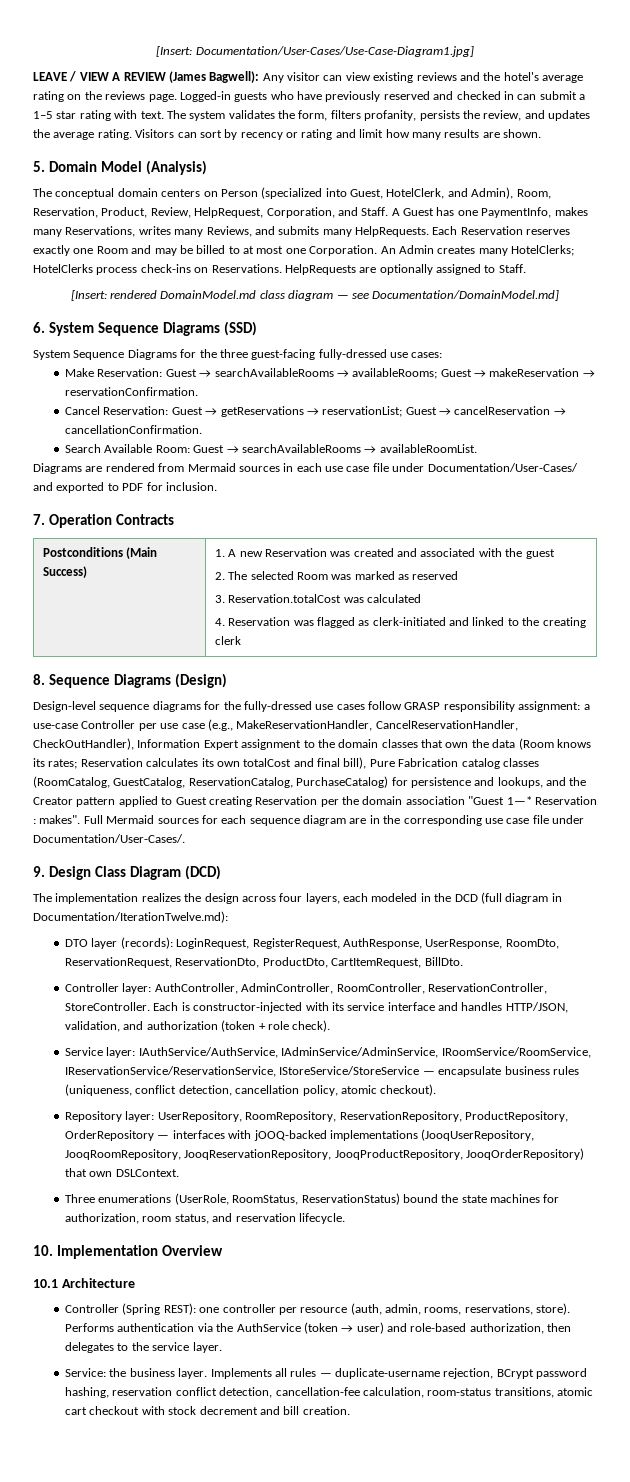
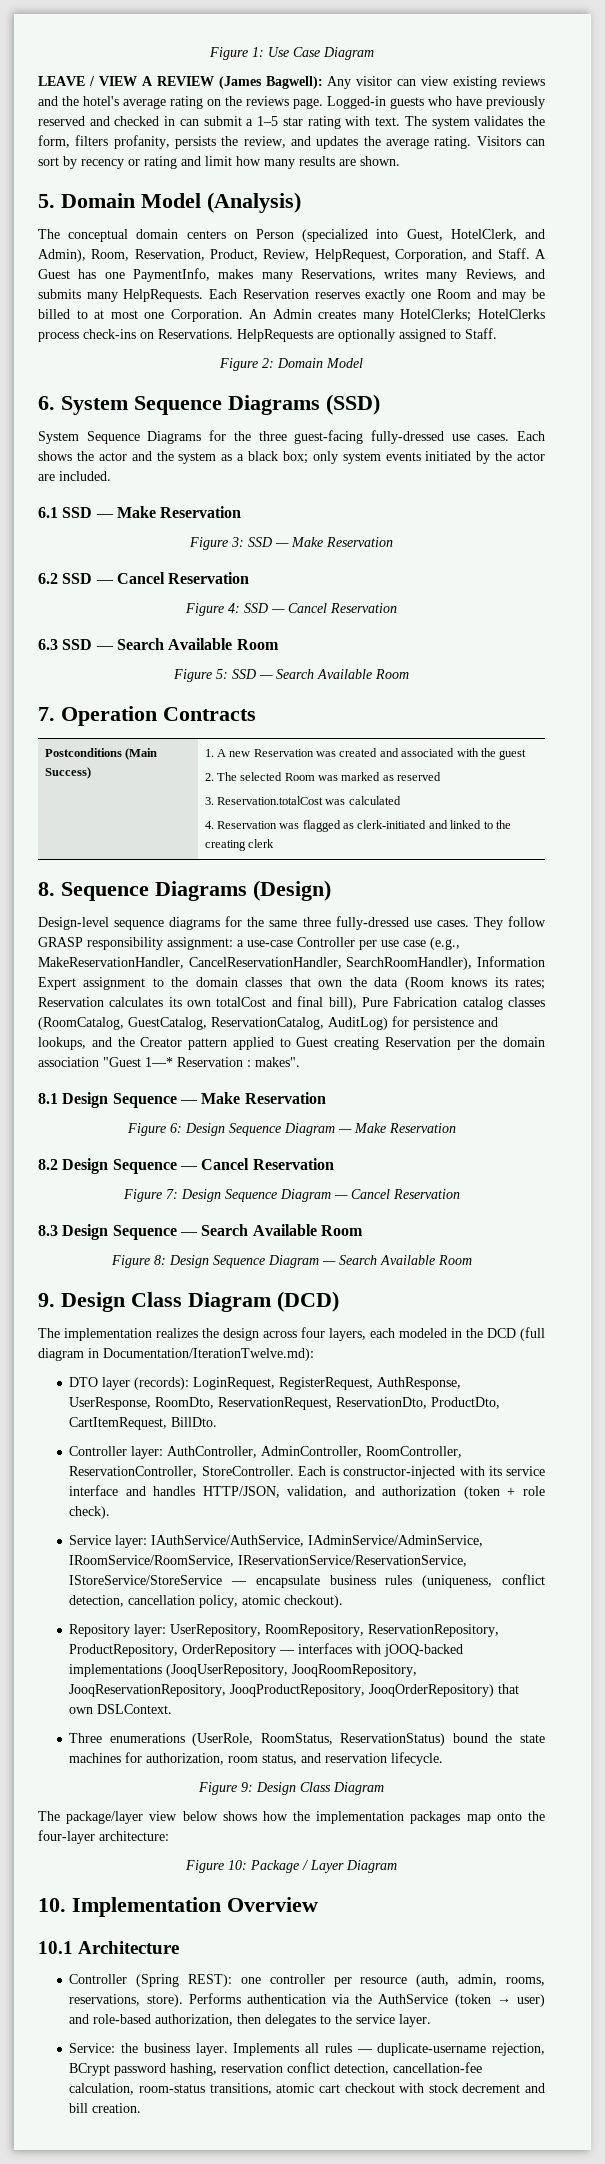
- [Insert: Documentation/User-Cases/Use-Case-Diagram1.jpg]
+ Figure 1: Use Case Diagram
- [Insert: rendered DomainModel.md class diagram — see Documentation/DomainModel.md]
+ Figure 2: Domain Model
- System Sequence Diagrams for the three guest-facing fully-dressed use cases:
- Make Reservation: Guest → searchAvailableRooms → availableRooms; Guest → makeReservation → reservationConfirmation.
- Cancel Reservation: Guest → getReservations → reservationList; Guest → cancelReservation → cancellationConfirmation.
- Search Available Room: Guest → searchAvailableRooms → availableRoomList.
- Diagrams are rendered from Mermaid sources in each use case file under Documentation/User-Cases/ and exported to PDF for inclusion.
+ System Sequence Diagrams for the three guest-facing fully-dressed use cases. Each shows the actor and the system as a black box; only system events initiated by the actor are included.
+ 6.1 SSD — Make Reservation
+ Figure 3: SSD — Make Reservation
+ 6.2 SSD — Cancel Reservation
+ Figure 4: SSD — Cancel Reservation
+ 6.3 SSD — Search Available Room
+ Figure 5: SSD — Search Available Room
- Design-level sequence diagrams for the fully-dressed use cases follow GRASP responsibility assignment:
+ Design-level sequence diagrams for the same three fully-dressed use cases. They follow GRASP responsibility assignment:
- a use-case Controller per use case (e.g., MakeReservationHandler, CancelReservationHandler, CheckOutHandler), Information Expert assignment to the domain classes that own the data (Room knows its rates;
+ a use-case Controller per use case (e.g., MakeReservationHandler, CancelReservationHandler, SearchRoomHandler), Information Expert assignment to the domain classes that own the data (Room knows its rates;
- Reservation calculates its own totalCost and final bill), Pure Fabrication catalog classes (RoomCatalog, GuestCatalog, ReservationCatalog, PurchaseCatalog) for persistence and lookups, and the Creator pattern applied to Guest creating Reservation per the domain association "Guest 1—* Reservation :
+ Reservation calculates its own totalCost and final bill), Pure Fabrication catalog classes (RoomCatalog, GuestCatalog, ReservationCatalog, AuditLog) for persistence and lookups, and the Creator pattern applied to Guest creating Reservation per the domain association "Guest 1—* Reservation :
- makes". Full Mermaid sources for each sequence diagram are in the corresponding use case file under Documentation/User-Cases/.
+ makes".
+ 8.1 Design Sequence — Make Reservation
+ Figure 6: Design Sequence Diagram — Make Reservation
+ 8.2 Design Sequence — Cancel Reservation
+ Figure 7: Design Sequence Diagram — Cancel Reservation
+ 8.3 Design Sequence — Search Available Room
+ Figure 8: Design Sequence Diagram — Search Available Room
+ Figure 9: Design Class Diagram
+ The package/layer view below shows how the implementation packages map onto the four-layer architecture:
+ Figure 10: Package / Layer Diagram

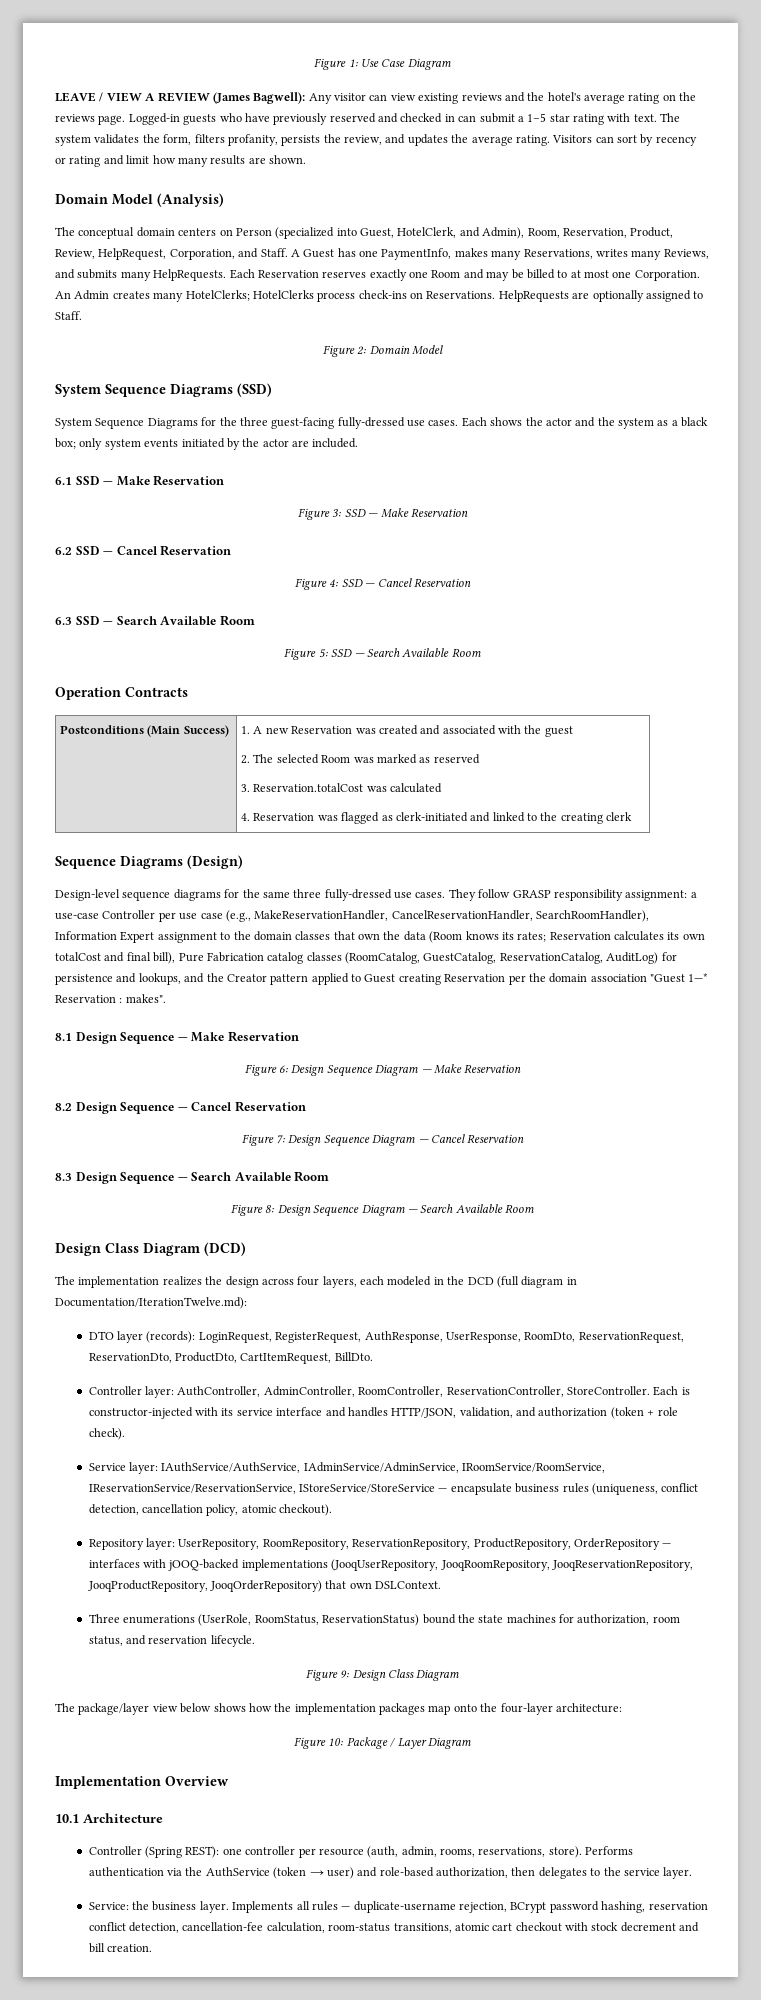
- 5. Domain Model (Analysis)
+ Domain Model (Analysis)
- 6. System Sequence Diagrams (SSD)
+ System Sequence Diagrams (SSD)
- 7. Operation Contracts
+ Operation Contracts
- 8. Sequence Diagrams (Design)
+ Sequence Diagrams (Design)
- 9. Design Class Diagram (DCD)
+ Design Class Diagram (DCD)
- 10. Implementation Overview
+ Implementation Overview

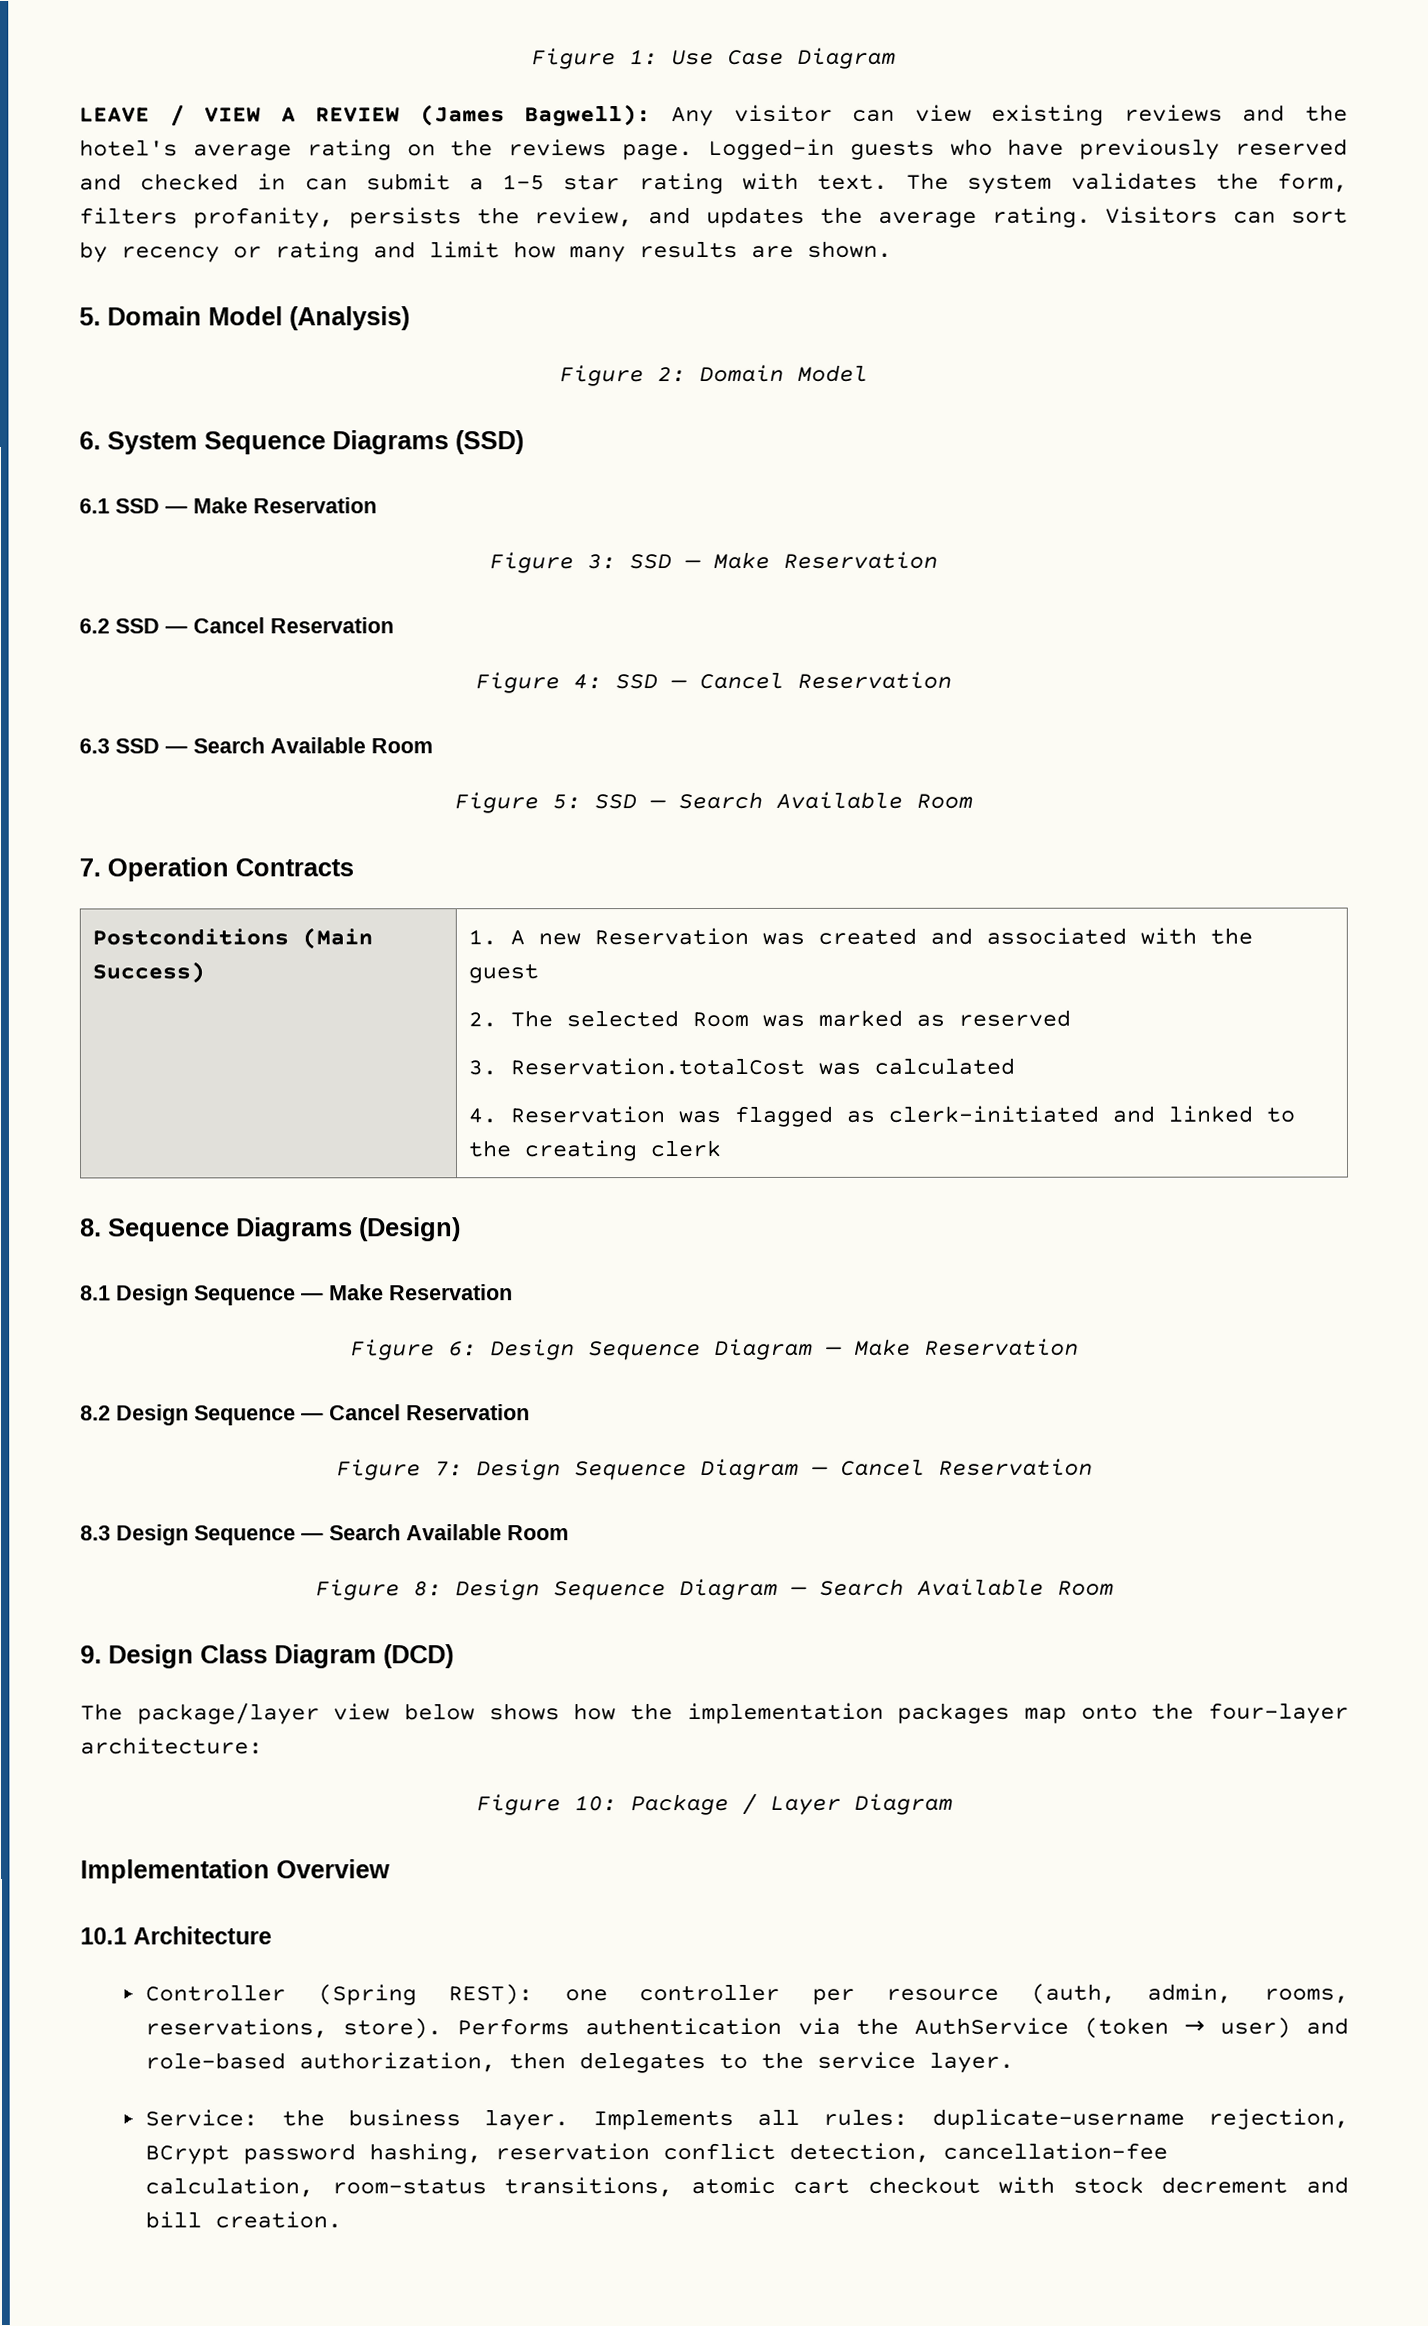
- Domain Model (Analysis)
+ 5. Domain Model (Analysis)
- The conceptual domain centers on Person (specialized into Guest, HotelClerk, and Admin), Room, Reservation, Product, Review, HelpRequest, Corporation, and Staff. A Guest has one PaymentInfo, makes many Reservations, writes many Reviews, and submits many HelpRequests. Each Reservation reserves exactly one Room and may be billed to at most one Corporation. An Admin creates many HotelClerks; HotelClerks process check-ins on Reservations. HelpRequests are optionally assigned to Staff.
- System Sequence Diagrams (SSD)
+ 6. System Sequence Diagrams (SSD)
- System Sequence Diagrams for the three guest-facing fully-dressed use cases. Each shows the actor and the system as a black box; only system events initiated by the actor are included.
- Operation Contracts
+ 7. Operation Contracts
- Sequence Diagrams (Design)
+ 8. Sequence Diagrams (Design)
- Design-level sequence diagrams for the same three fully-dressed use cases. They follow GRASP responsibility assignment: a use-case Controller per use case (e.g., MakeReservationHandler, CancelReservationHandler, SearchRoomHandler), Information Expert assignment to the domain classes that own the data (Room knows its rates; Reservation calculates its own totalCost and final bill), Pure Fabrication catalog classes (RoomCatalog, GuestCatalog, ReservationCatalog, AuditLog) for persistence and lookups, and the Creator pattern applied to Guest creating Reservation per the domain association "Guest 1—* Reservation : makes".
- Design Class Diagram (DCD)
+ 9. Design Class Diagram (DCD)
- The implementation realizes the design across four layers, each modeled in the DCD (full diagram in Documentation/IterationTwelve.md):
- DTO layer (records): LoginRequest, RegisterRequest, AuthResponse, UserResponse, RoomDto, ReservationRequest, ReservationDto, ProductDto, CartItemRequest, BillDto.
- Controller layer: AuthController, AdminController, RoomController, ReservationController, StoreController. Each is constructor-injected with its service interface and handles HTTP/JSON, validation, and authorization (token + role check).
- Service layer: IAuthService/AuthService, IAdminService/AdminService, IRoomService/RoomService, IReservationService/ReservationService, IStoreService/StoreService — encapsulate business rules (uniqueness, conflict detection, cancellation policy, atomic checkout).
- Repository layer: UserRepository, RoomRepository, ReservationRepository, ProductRepository, OrderRepository — interfaces with jOOQ-backed implementations (JooqUserRepository, JooqRoomRepository, JooqReservationRepository, JooqProductRepository, JooqOrderRepository) that own DSLContext.
- Three enumerations (UserRole, RoomStatus, ReservationStatus) bound the state machines for authorization, room status, and reservation lifecycle.
- Figure 9: Design Class Diagram
- Implements all rules — duplicate-username rejection, BCrypt password hashing, reservation conflict detection, cancellation-fee calculation, room-status transitions, atomic cart checkout with stock decrement and bill creation.
+ Implements all rules: duplicate-username rejection, BCrypt password hashing, reservation conflict detection, cancellation-fee calculation, room-status transitions, atomic cart checkout with stock decrement and bill creation.

